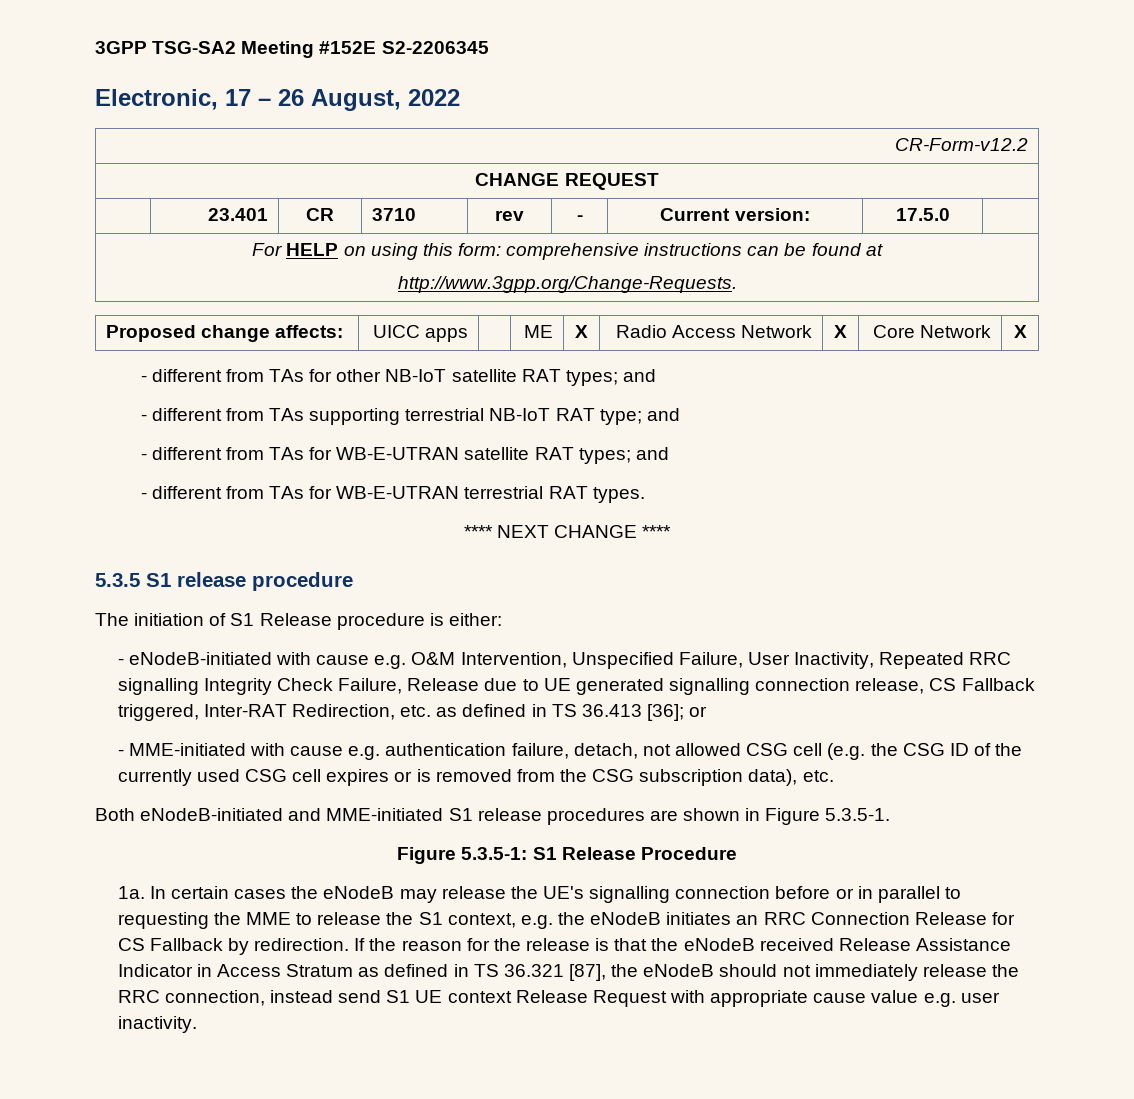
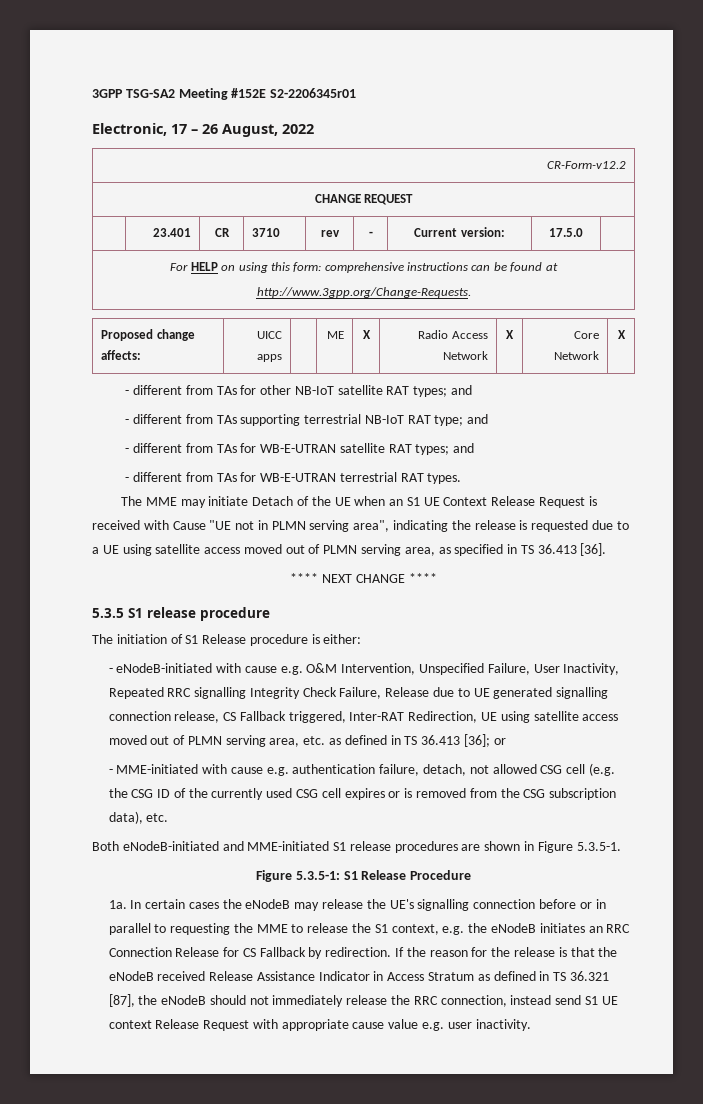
- 3GPP TSG-SA2 Meeting #152E S2-2206345
+ 3GPP TSG-SA2 Meeting #152E S2-2206345r01
+ The MME may initiate Detach of the UE when an S1 UE Context Release Request is received with Cause "UE not in PLMN serving area", indicating the release is requested due to a UE using satellite access moved out of PLMN serving area, as specified in TS 36.413 [36].
- - eNodeB-initiated with cause e.g. O&M Intervention, Unspecified Failure, User Inactivity, Repeated RRC signalling Integrity Check Failure, Release due to UE generated signalling connection release, CS Fallback triggered, Inter-RAT Redirection, etc. as defined in TS 36.413 [36]; or
+ - eNodeB-initiated with cause e.g. O&M Intervention, Unspecified Failure, User Inactivity, Repeated RRC signalling Integrity Check Failure, Release due to UE generated signalling connection release, CS Fallback triggered, Inter-RAT Redirection, UE using satellite access moved out of PLMN serving area, etc. as defined in TS 36.413 [36]; or

